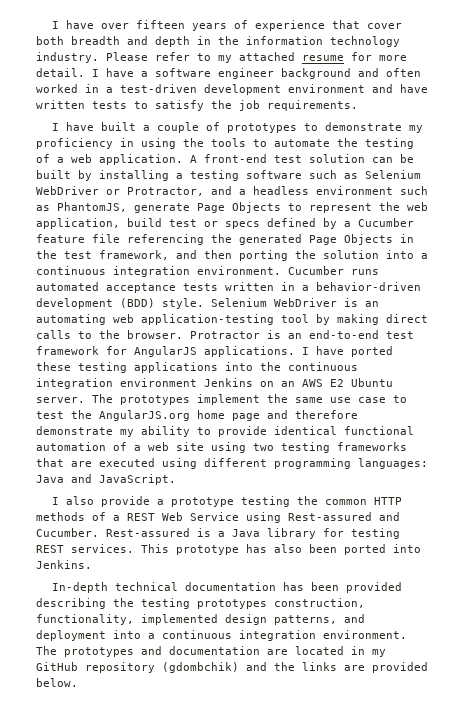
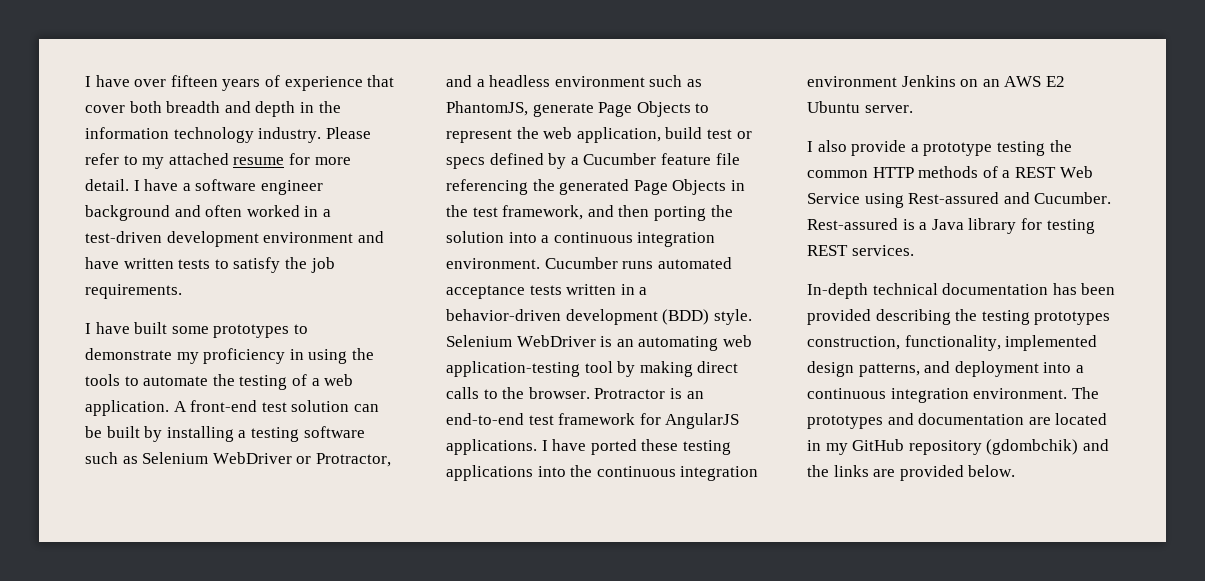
- I have built a couple of prototypes to demonstrate my proficiency in using the tools to automate the testing of a web application.
+ I have built some prototypes to demonstrate my proficiency in using the tools to automate the testing of a web application.
- The prototypes implement the same use case to test the AngularJS.org home page and therefore demonstrate my ability to provide identical functional automation of a web site using two testing frameworks that are executed using different programming languages: Java and JavaScript.
- This prototype has also been ported into Jenkins.

